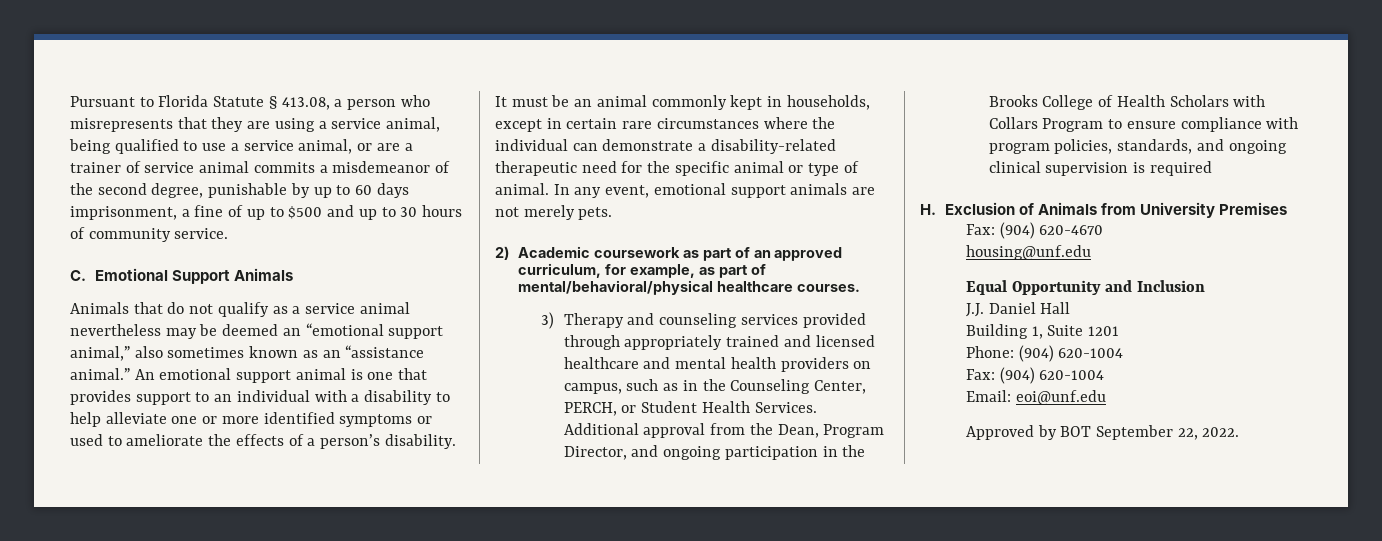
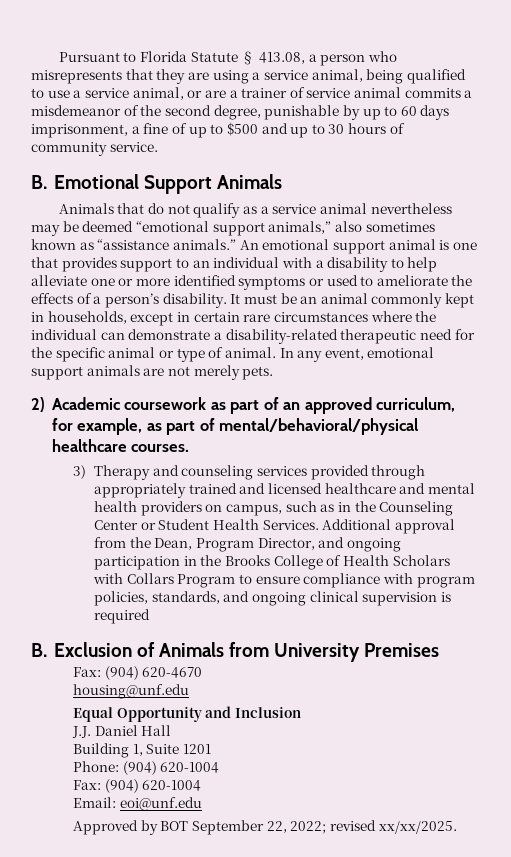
- C. Emotional Support Animals
+ B. Emotional Support Animals
- Animals that do not qualify as a service animal nevertheless may be deemed an “emotional support animal,” also sometimes known as an “assistance animal.”
+ Animals that do not qualify as a service animal nevertheless may be deemed “emotional support animals,” also sometimes known as “assistance animals.”
- 3) Therapy and counseling services provided through appropriately trained and licensed healthcare and mental health providers on campus, such as in the Counseling Center, PERCH, or Student Health Services.
+ 3) Therapy and counseling services provided through appropriately trained and licensed healthcare and mental health providers on campus, such as in the Counseling Center or Student Health Services.
- H. Exclusion of Animals from University Premises
+ B. Exclusion of Animals from University Premises
- Approved by BOT September 22, 2022.
+ Approved by BOT September 22, 2022; revised xx/xx/2025.

